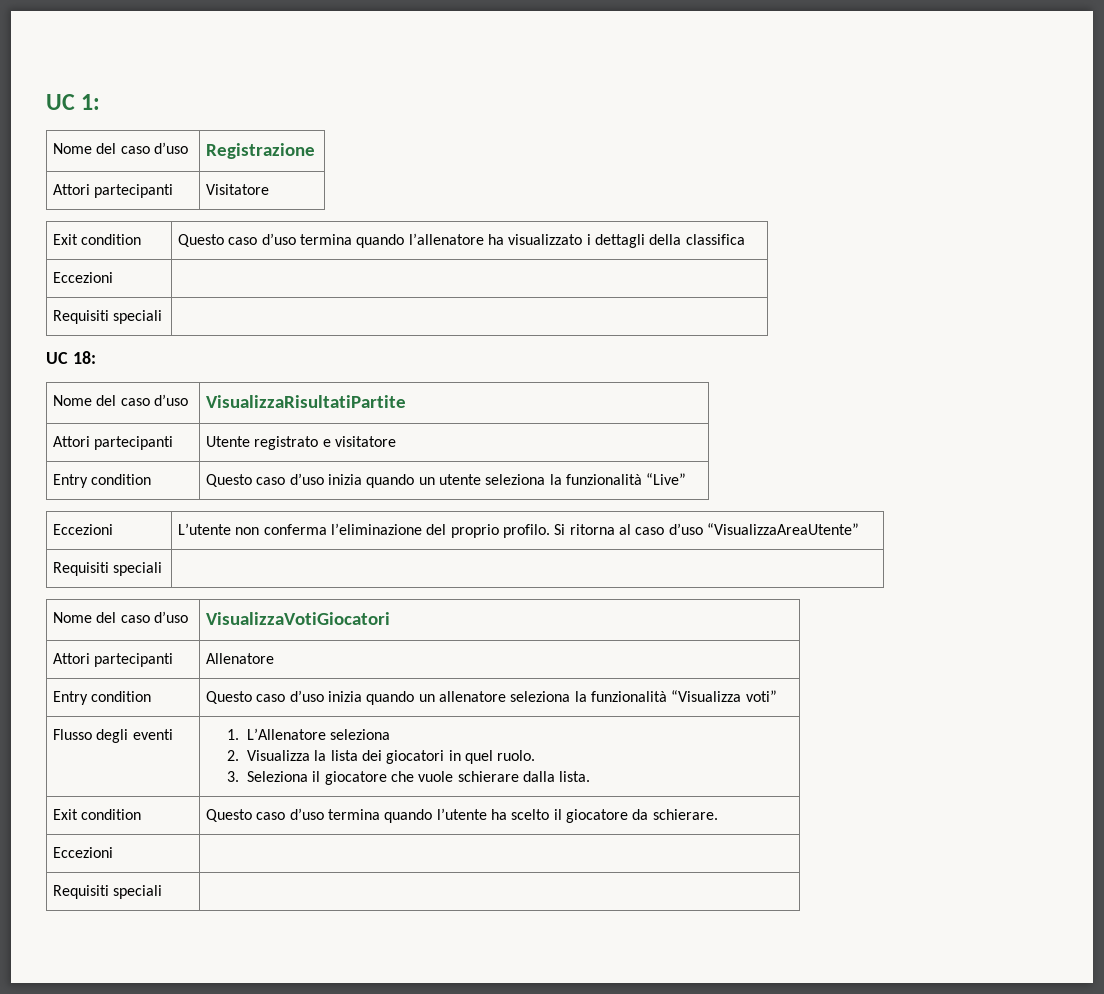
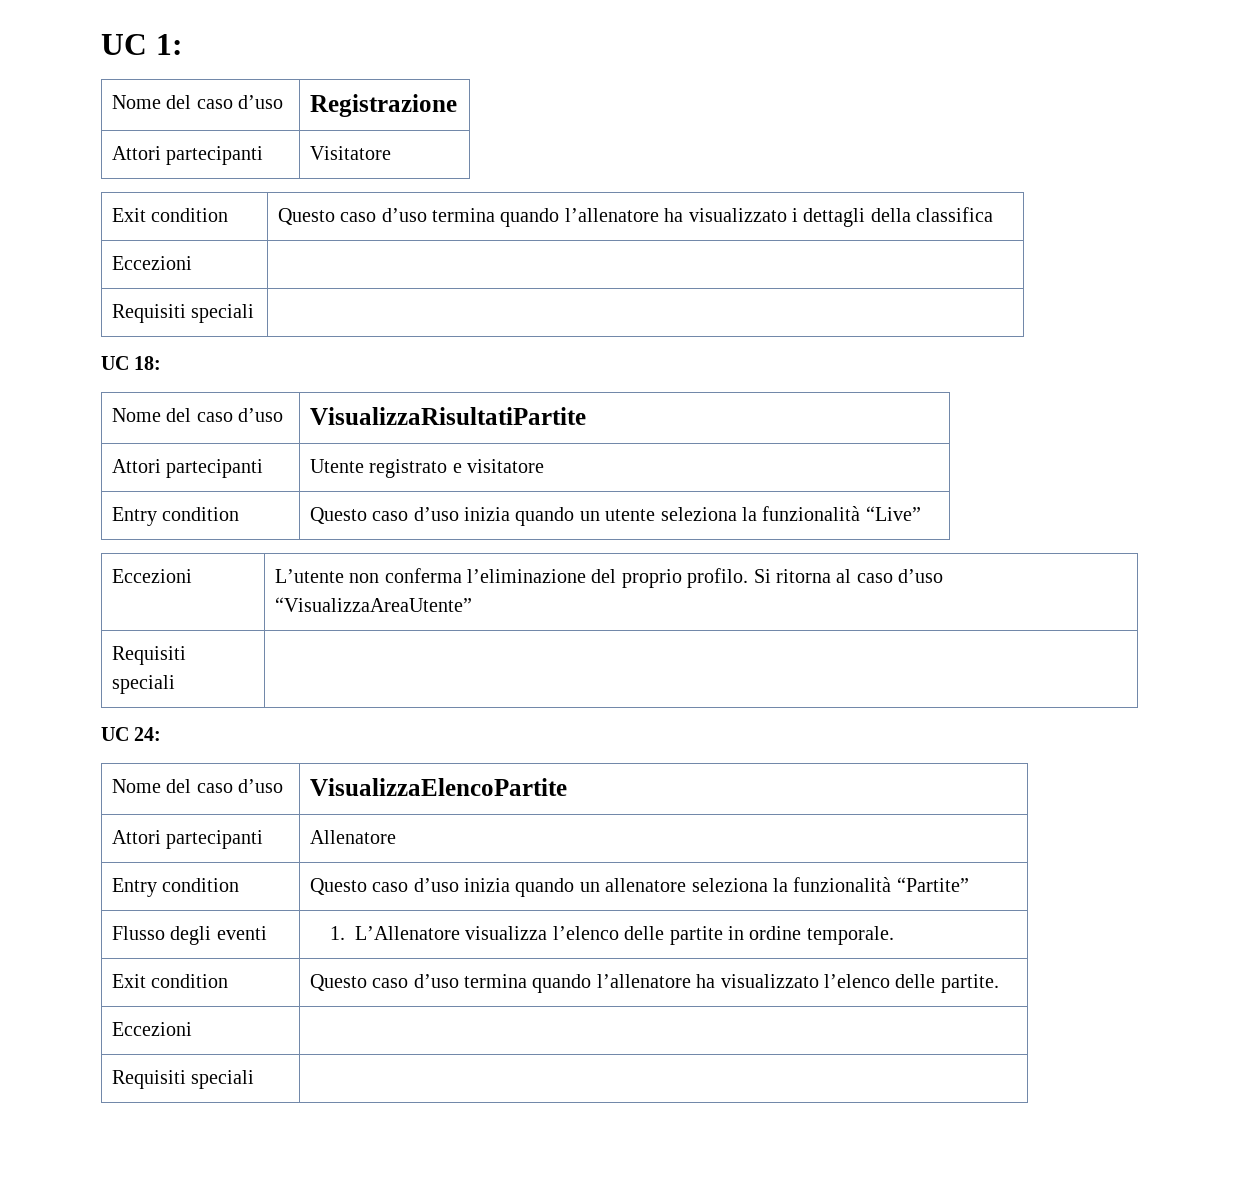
- Nome del caso d’uso | VisualizzaVotiGiocatori
+ UC 24:
+ Nome del caso d’uso | VisualizzaElencoPartite
- Entry condition | Questo caso d’uso inizia quando un allenatore seleziona la funzionalità “Visualizza voti”
+ Entry condition | Questo caso d’uso inizia quando un allenatore seleziona la funzionalità “Partite”
- Flusso degli eventi | 1. L’Allenatore seleziona
- 2. Visualizza la lista dei giocatori in quel ruolo.
- 3. Seleziona il giocatore che vuole schierare dalla lista.
- Exit condition | Questo caso d’uso termina quando l’utente ha scelto il giocatore da schierare.
+ Flusso degli eventi | 1. L’Allenatore visualizza l’elenco delle partite in ordine temporale.
+ Exit condition | Questo caso d’uso termina quando l’allenatore ha visualizzato l’elenco delle partite.

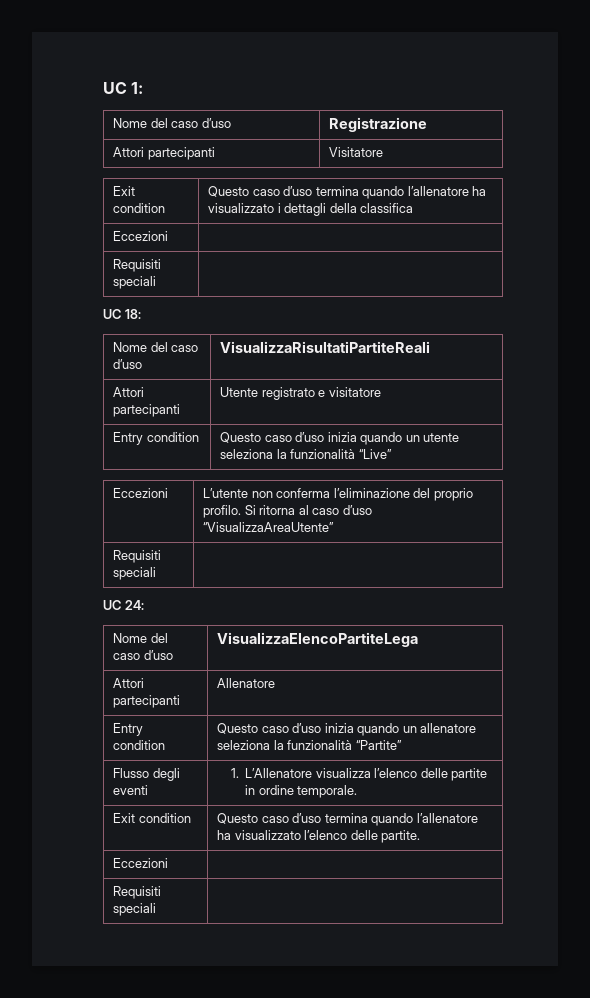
- Nome del caso d’uso | VisualizzaRisultatiPartite
+ Nome del caso d’uso | VisualizzaRisultatiPartiteReali
- Nome del caso d’uso | VisualizzaElencoPartite
+ Nome del caso d’uso | VisualizzaElencoPartiteLega

